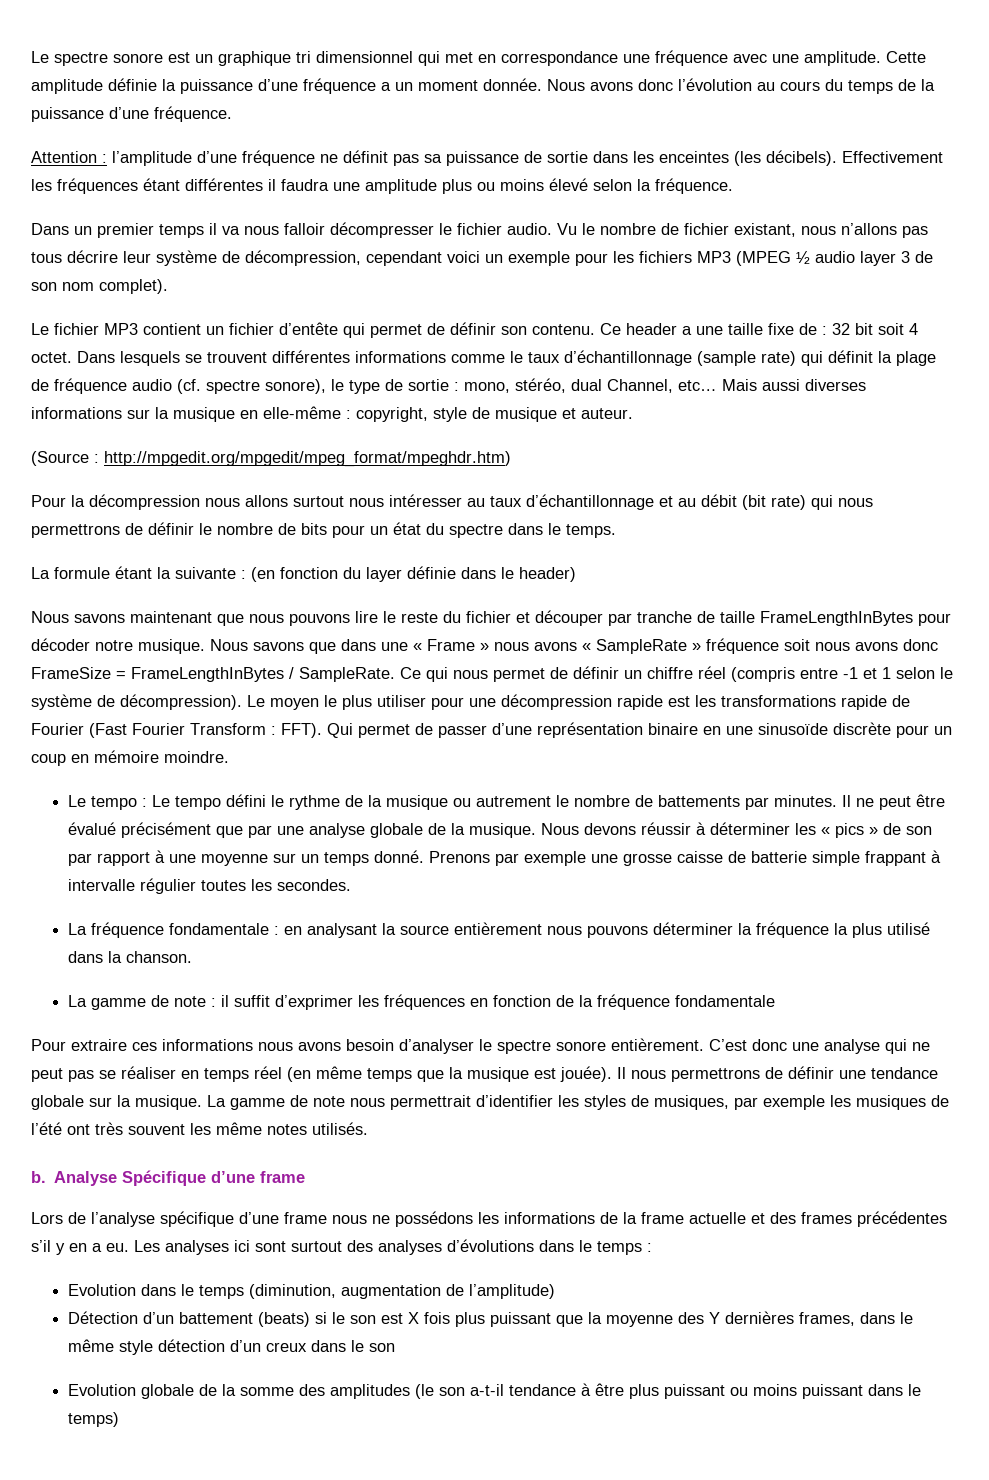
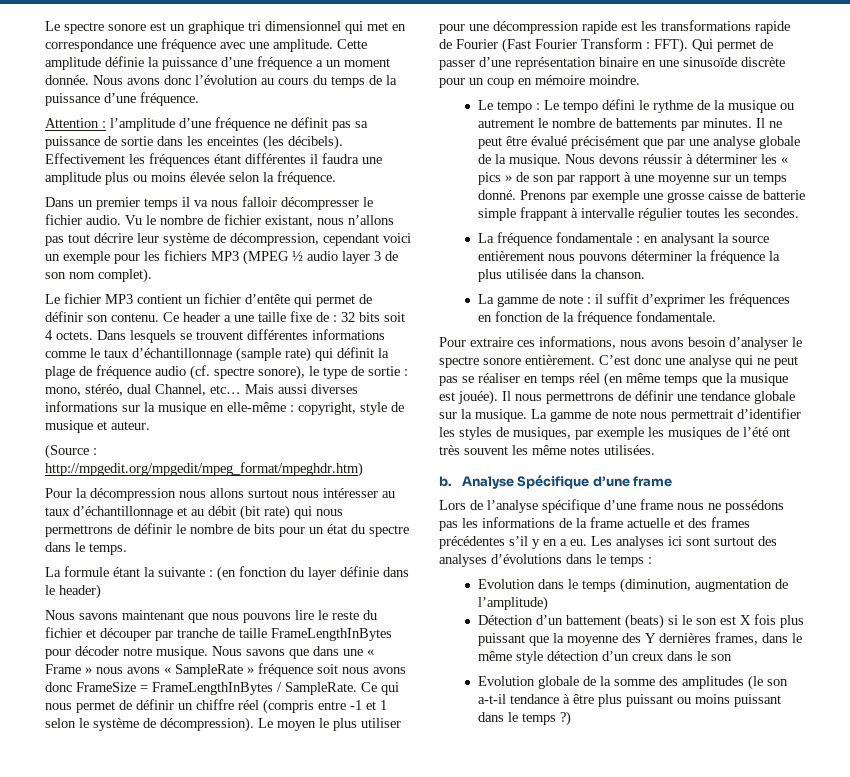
- Effectivement les fréquences étant différentes il faudra une amplitude plus ou moins élevé selon la fréquence.
+ Effectivement les fréquences étant différentes il faudra une amplitude plus ou moins élevée selon la fréquence.
- Vu le nombre de fichier existant, nous n’allons pas tous décrire leur système de décompression, cependant voici un exemple pour les fichiers MP3 (MPEG ½ audio layer 3 de son nom complet).
+ Vu le nombre de fichier existant, nous n’allons pas tout décrire leur système de décompression, cependant voici un exemple pour les fichiers MP3 (MPEG ½ audio layer 3 de son nom complet).
- Ce header a une taille fixe de : 32 bit soit 4 octet.
+ Ce header a une taille fixe de : 32 bits soit 4 octets.
- La fréquence fondamentale : en analysant la source entièrement nous pouvons déterminer la fréquence la plus utilisé dans la chanson.
+ La fréquence fondamentale : en analysant la source entièrement nous pouvons déterminer la fréquence la plus utilisée dans la chanson.
- La gamme de note : il suffit d’exprimer les fréquences en fonction de la fréquence fondamentale
+ La gamme de note : il suffit d’exprimer les fréquences en fonction de la fréquence fondamentale.
- Pour extraire ces informations nous avons besoin d’analyser le spectre sonore entièrement.
+ Pour extraire ces informations, nous avons besoin d’analyser le spectre sonore entièrement.
- La gamme de note nous permettrait d’identifier les styles de musiques, par exemple les musiques de l’été ont très souvent les même notes utilisés.
+ La gamme de note nous permettrait d’identifier les styles de musiques, par exemple les musiques de l’été ont très souvent les même notes utilisées.
- Lors de l’analyse spécifique d’une frame nous ne possédons les informations de la frame actuelle et des frames précédentes s’il y en a eu.
+ Lors de l’analyse spécifique d’une frame nous ne possédons pas les informations de la frame actuelle et des frames précédentes s’il y en a eu.
- Evolution globale de la somme des amplitudes (le son a-t-il tendance à être plus puissant ou moins puissant dans le temps)
+ Evolution globale de la somme des amplitudes (le son a-t-il tendance à être plus puissant ou moins puissant dans le temps ?)

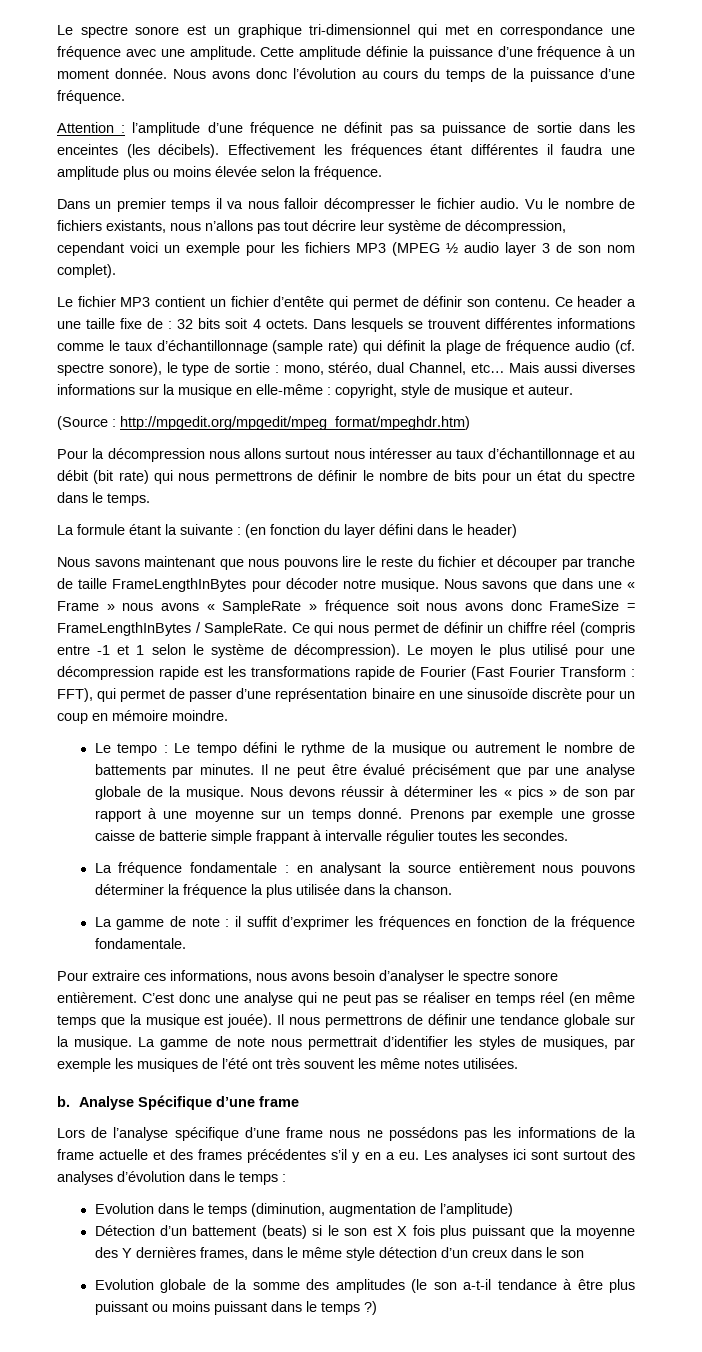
- Le spectre sonore est un graphique tri dimensionnel qui met en correspondance une fréquence avec une amplitude.
+ Le spectre sonore est un graphique tri-dimensionnel qui met en correspondance une fréquence avec une amplitude.
- Cette amplitude définie la puissance d’une fréquence a un moment donnée.
+ Cette amplitude définie la puissance d’une fréquence à un moment donnée.
- Vu le nombre de fichier existant, nous n’allons pas tout décrire leur système de décompression, cependant voici un exemple pour les fichiers MP3 (MPEG ½ audio layer 3 de son nom complet).
+ Vu le nombre de fichiers existants, nous n’allons pas tout décrire leur système de décompression, cependant voici un exemple pour les fichiers MP3 (MPEG ½ audio layer 3 de son nom complet).
- La formule étant la suivante : (en fonction du layer définie dans le header)
+ La formule étant la suivante : (en fonction du layer défini dans le header)
- Le moyen le plus utiliser pour une décompression rapide est les transformations rapide de Fourier (Fast Fourier Transform : FFT). Qui permet de passer d’une représentation binaire en une sinusoïde discrète pour un coup en mémoire moindre.
+ Le moyen le plus utilisé pour une décompression rapide est les transformations rapide de Fourier (Fast Fourier Transform : FFT), qui permet de passer d’une représentation binaire en une sinusoïde discrète pour un coup en mémoire moindre.
- Les analyses ici sont surtout des analyses d’évolutions dans le temps :
+ Les analyses ici sont surtout des analyses d’évolution dans le temps :

